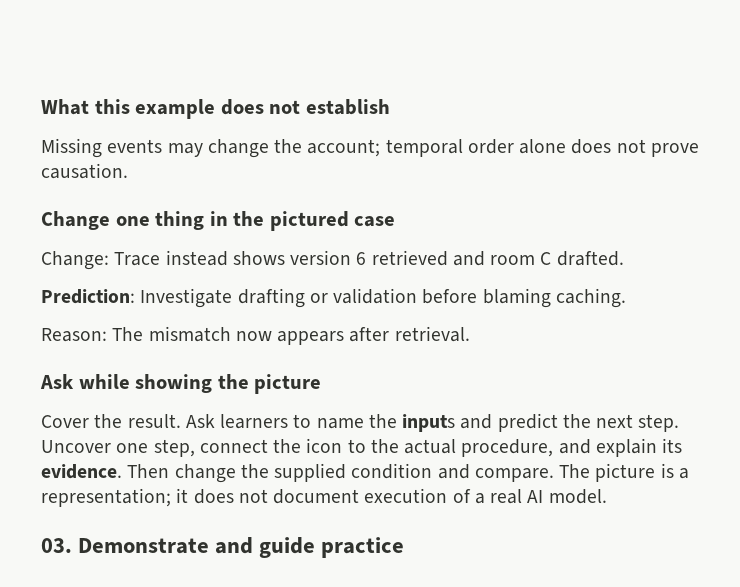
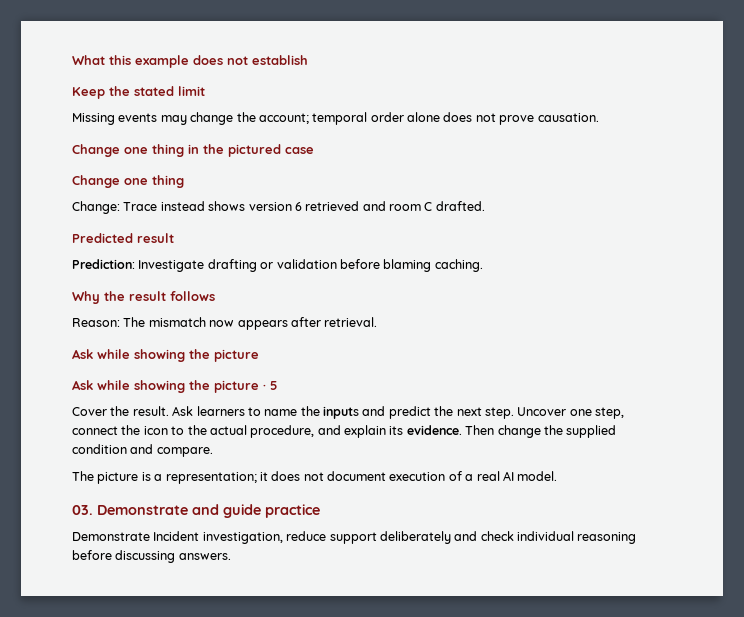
+ Keep the stated limit
  Change one thing in the pictured case
+ Change one thing
+ Predicted result
+ Why the result follows
+ Ask while showing the picture · 5
- Then change the supplied condition and compare. The picture is a representation; it does not document execution of a real AI model.
+ Then change the supplied condition and compare.
+ The picture is a representation; it does not document execution of a real AI model.
+ Demonstrate Incident investigation, reduce support deliberately and check individual reasoning before discussing answers.

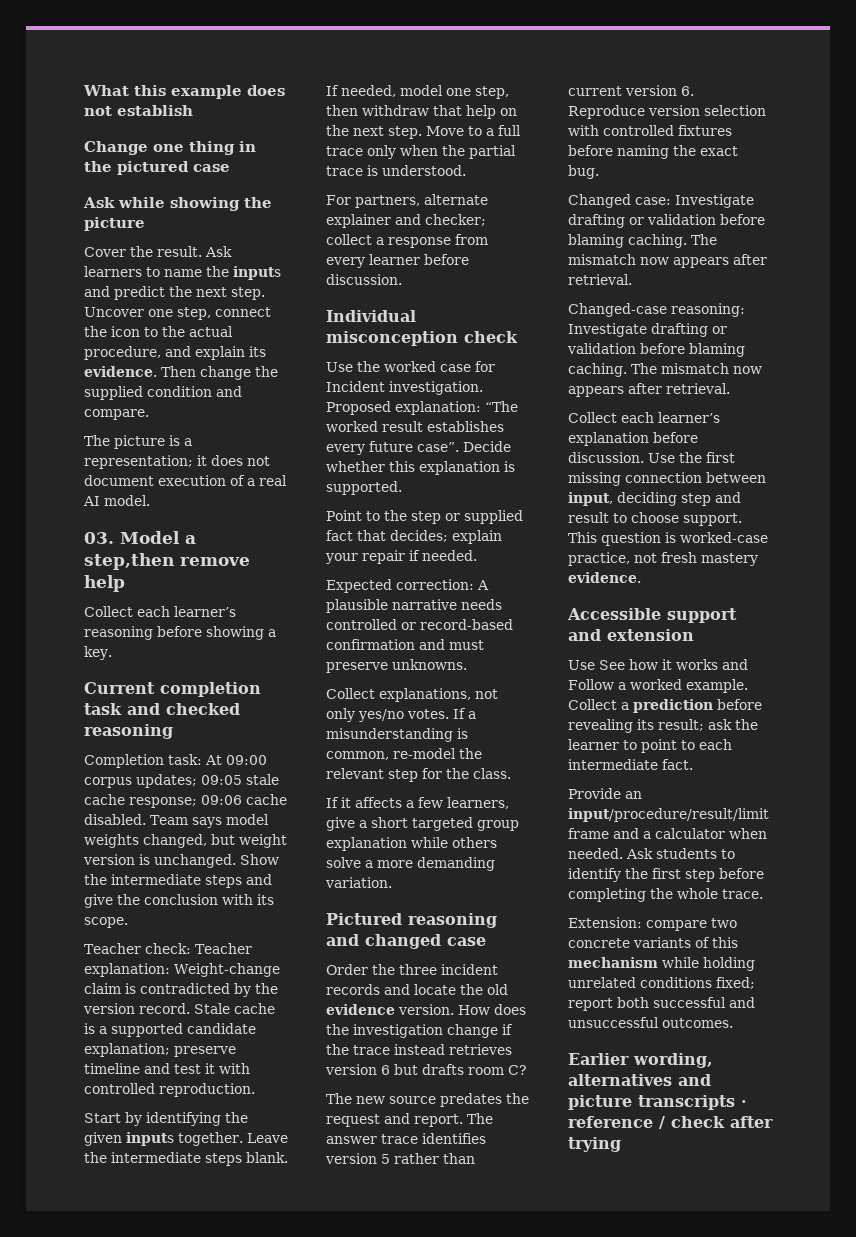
- Keep the stated limit
- Missing events may change the account; temporal order alone does not prove causation.
  Change one thing in the pictured case
- Change one thing
- Change: Trace instead shows version 6 retrieved and room C drafted.
- Predicted result
- Prediction: Investigate drafting or validation before blaming caching.
- Why the result follows
- Reason: The mismatch now appears after retrieval.
  Ask while showing the picture
- Ask while showing the picture · 5
- 03. Demonstrate and guide practice
- Demonstrate Incident investigation, reduce support deliberately and check individual reasoning before discussing answers.
+ 03. Model a step,then remove help
+ Collect each learner’s reasoning before showing a key.
+ Current completion task and checked reasoning
+ Completion task: At 09:00 corpus updates; 09:05 stale cache response; 09:06 cache disabled. Team says model weights changed, but weight version is unchanged. Show the intermediate steps and give the conclusion with its scope.
+ Teacher check: Teacher explanation: Weight-change claim is contradicted by the version record. Stale cache is a supported candidate explanation; preserve timeline and test it with controlled reproduction.
+ Start by identifying the given inputs together. Leave the intermediate steps blank. If needed, model one step, then withdraw that help on the next step. Move to a full trace only when the partial trace is understood.
+ For partners, alternate explainer and checker; collect a response from every learner before discussion.
+ Individual misconception check
+ Use the worked case for Incident investigation. Proposed explanation: “The worked result establishes every future case”. Decide whether this explanation is supported.
+ Point to the step or supplied fact that decides; explain your repair if needed.
+ Expected correction: A plausible narrative needs controlled or record-based confirmation and must preserve unknowns.
+ Collect explanations, not only yes/no votes. If a misunderstanding is common, re-model the relevant step for the class.
+ If it affects a few learners, give a short targeted group explanation while others solve a more demanding variation.
+ Pictured reasoning and changed case
+ Order the three incident records and locate the old evidence version. How does the investigation change if the trace instead retrieves version 6 but drafts room C?
+ The new source predates the request and report. The answer trace identifies version 5 rather than current version 6. Reproduce version selection with controlled fixtures before naming the exact bug.
+ Changed case: Investigate drafting or validation before blaming caching. The mismatch now appears after retrieval.
+ Changed-case reasoning: Investigate drafting or validation before blaming caching. The mismatch now appears after retrieval.
+ Collect each learner’s explanation before discussion. Use the first missing connection between input, deciding step and result to choose support. This question is worked-case practice, not fresh mastery evidence.
+ Accessible support and extension
+ Use See how it works and Follow a worked example. Collect a prediction before revealing its result; ask the learner to point to each intermediate fact.
+ Provide an input/procedure/result/limit frame and a calculator when needed. Ask students to identify the first step before completing the whole trace.
+ Extension: compare two concrete variants of this mechanism while holding unrelated conditions fixed; report both successful and unsuccessful outcomes.
+ Earlier wording, alternatives and picture transcripts · reference / check after trying

